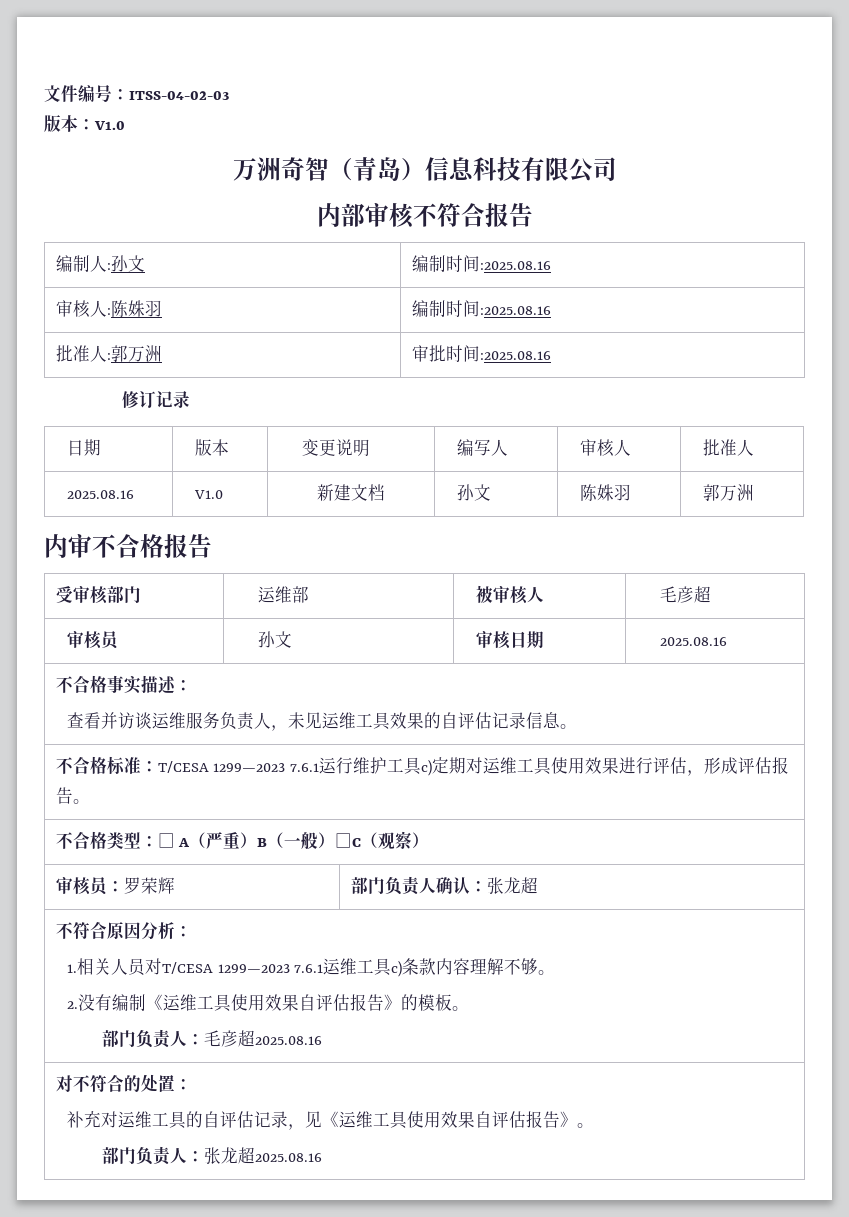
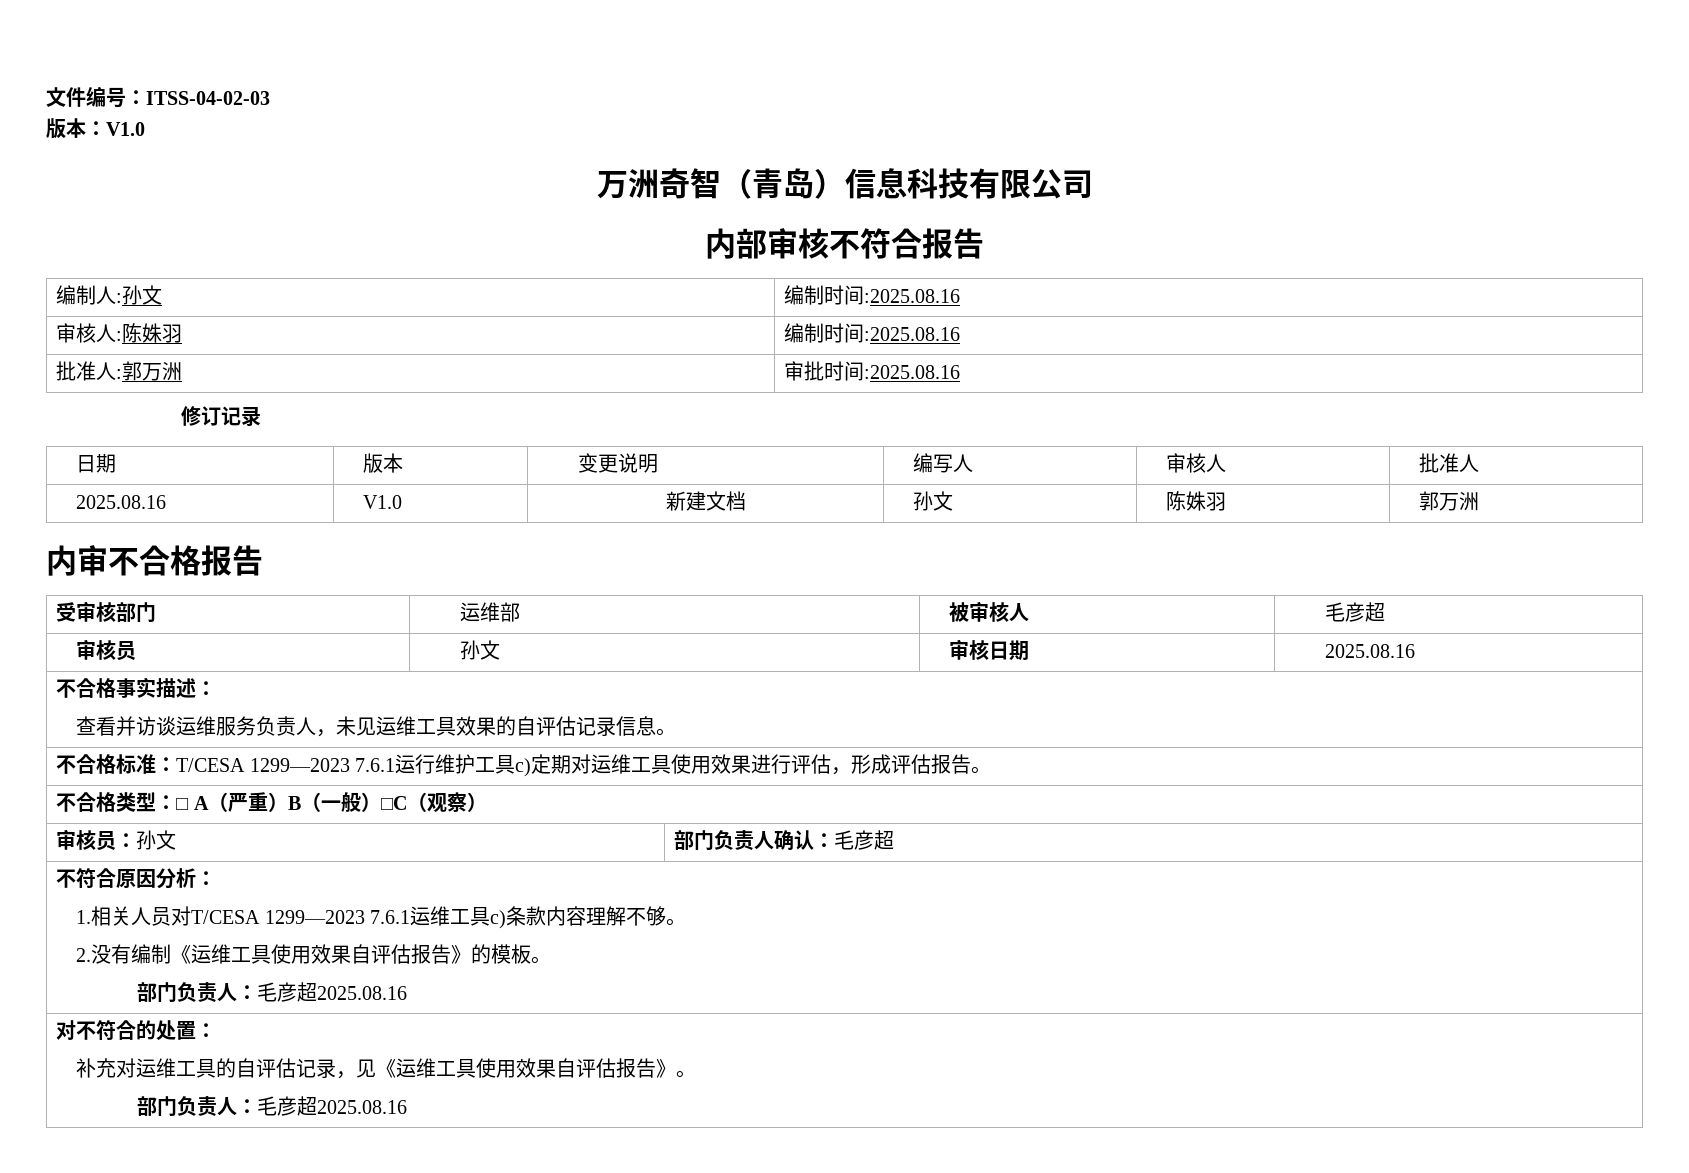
- 审核员：罗荣辉 | 部门负责人确认：张龙超
+ 审核员：孙文 | 部门负责人确认：毛彦超
  对不符合的处置：
  补充对运维工具的自评估记录，见《运维工具使用效果自评估报告》。
- 部门负责人：张龙超2025.08.16
+ 部门负责人：毛彦超2025.08.16

